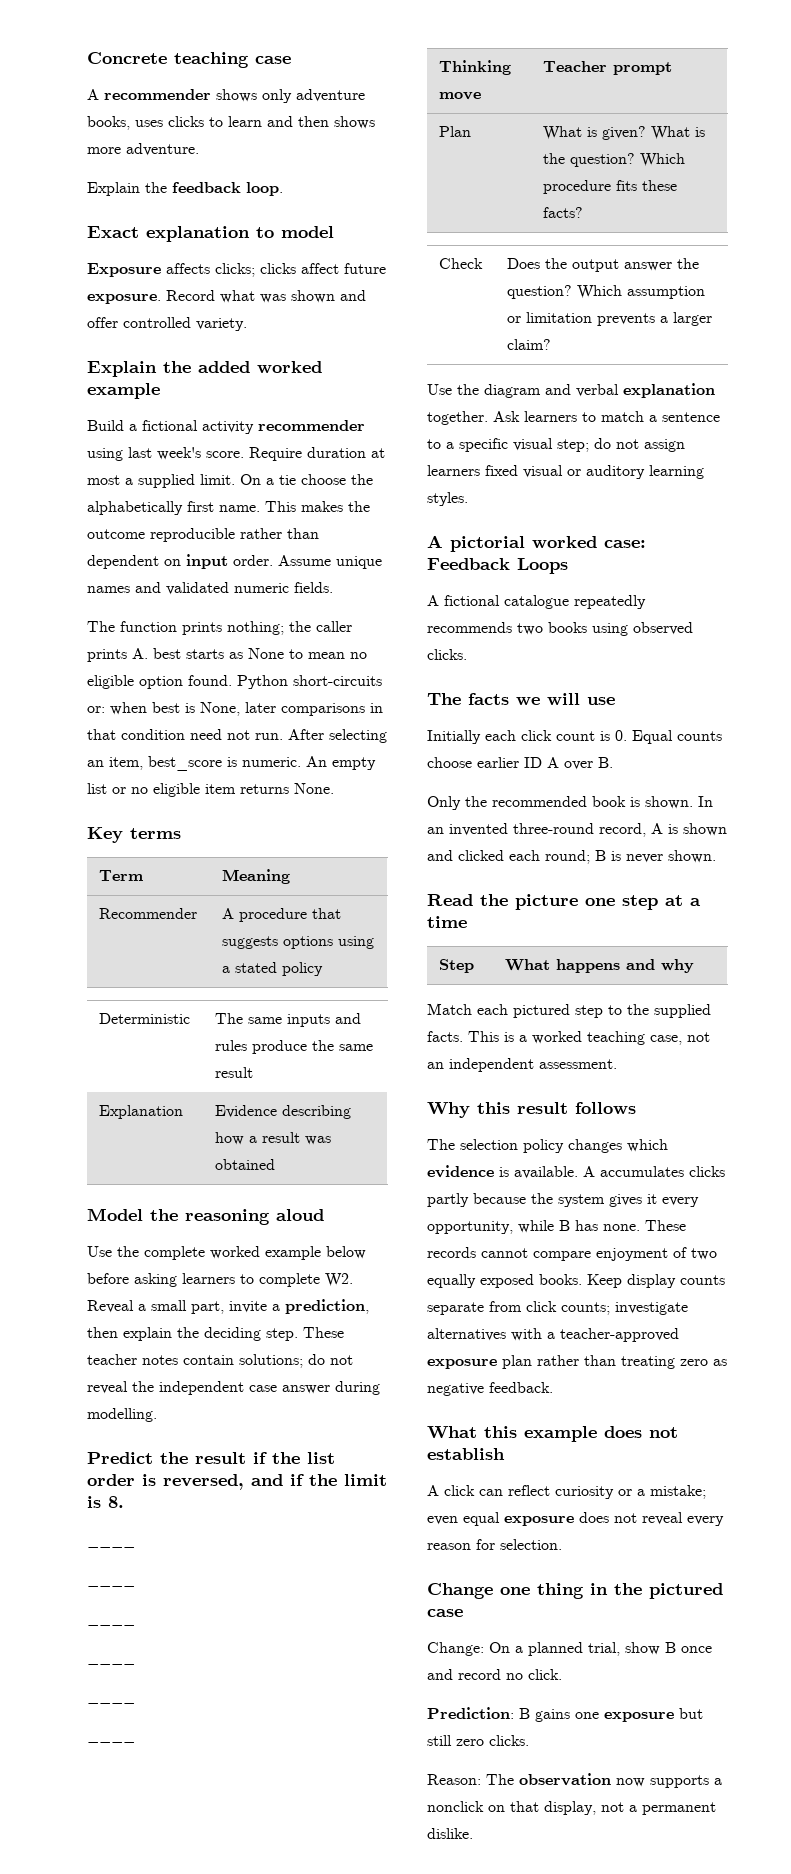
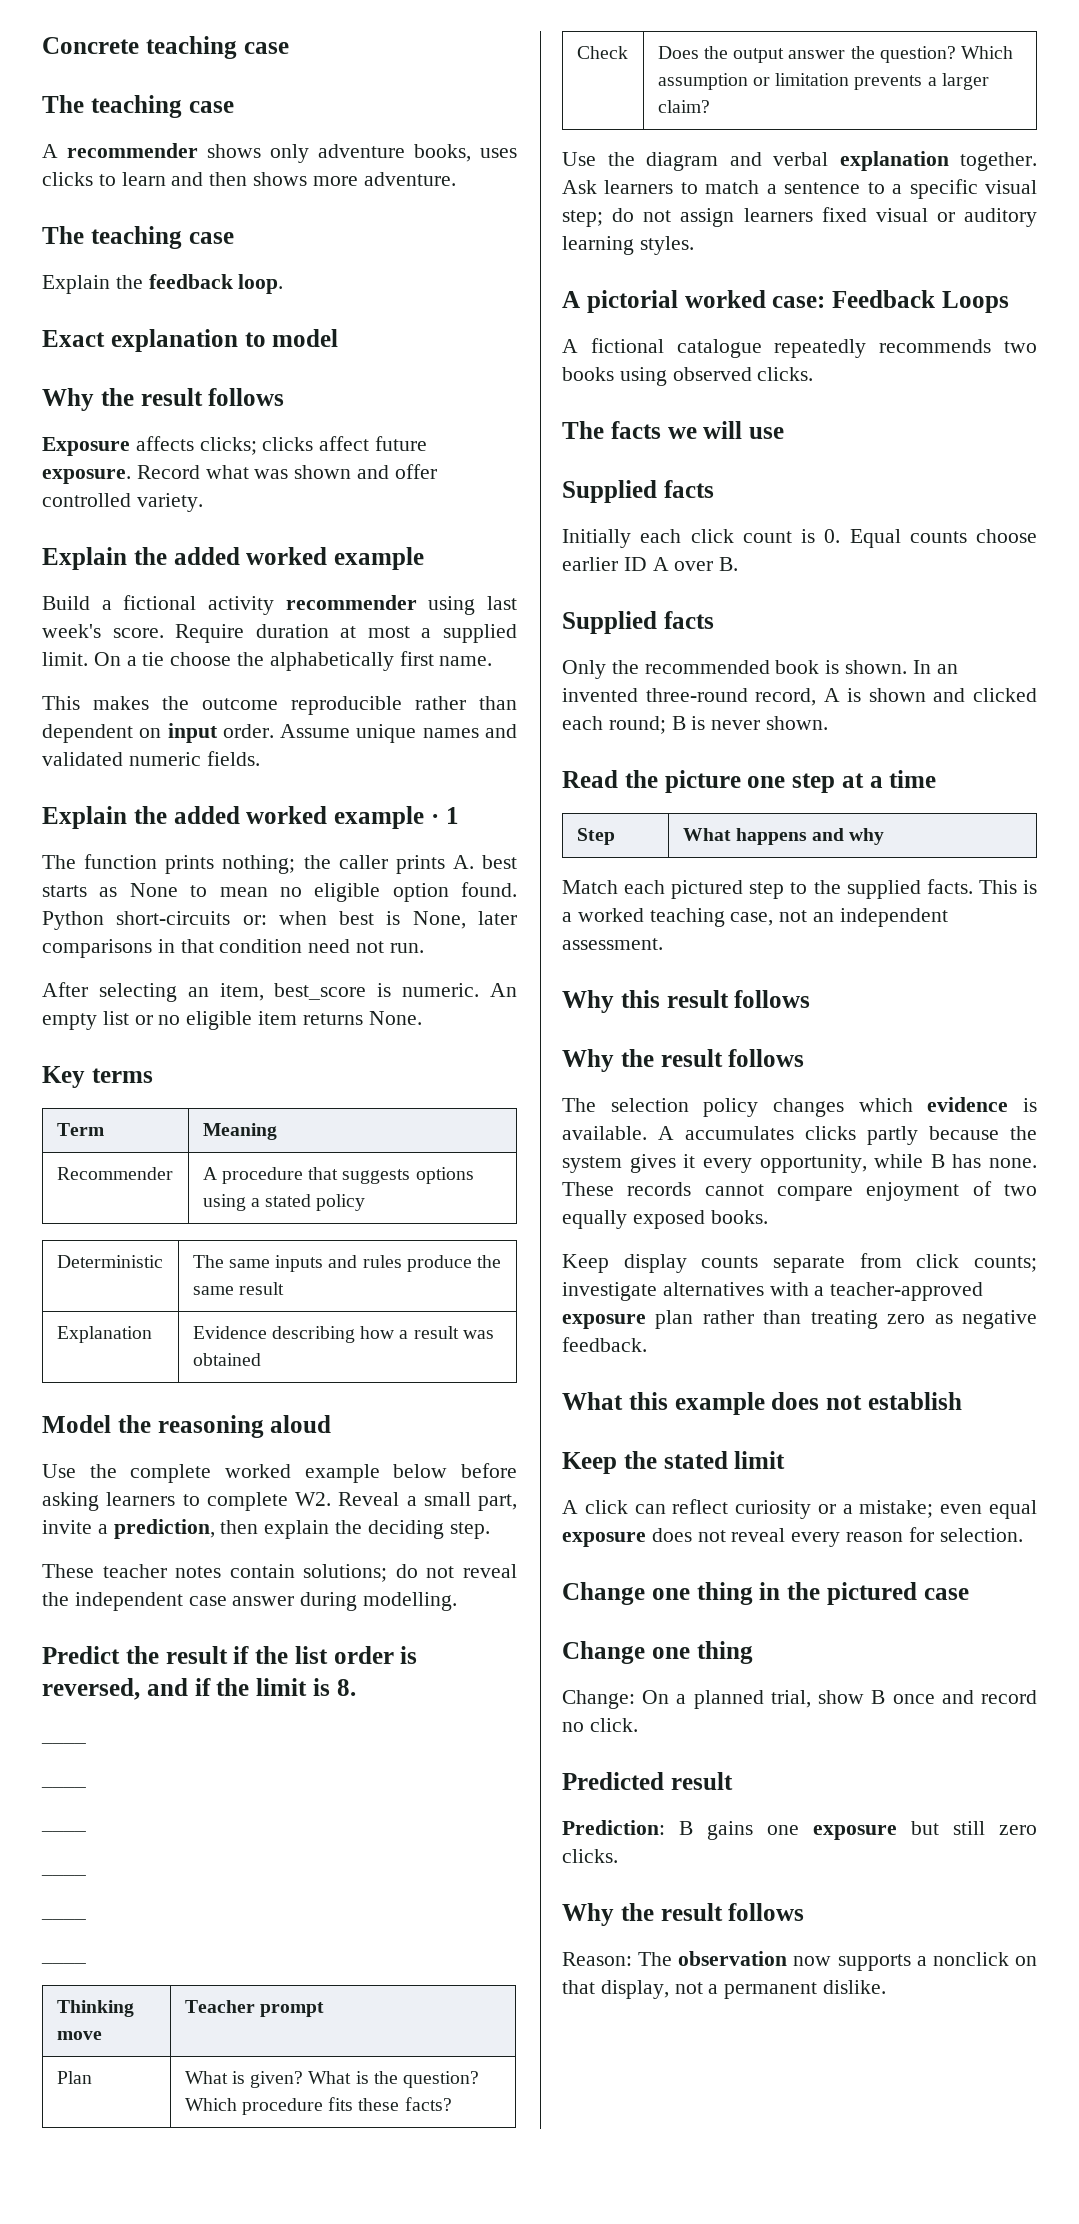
  Concrete teaching case
+ The teaching case
  A recommender shows only adventure books, uses clicks to learn and then shows more adventure.
+ The teaching case
  Exact explanation to model
+ Why the result follows
- On a tie choose the alphabetically first name. This makes the outcome reproducible rather than dependent on input order.
+ On a tie choose the alphabetically first name.
+ This makes the outcome reproducible rather than dependent on input order.
+ Explain the added worked example · 1
- Python short-circuits or: when best is None, later comparisons in that condition need not run. After selecting an item, best_score is numeric.
+ Python short-circuits or: when best is None, later comparisons in that condition need not run.
+ After selecting an item, best_score is numeric.
- Use the complete worked example below before asking learners to complete W2. Reveal a small part, invite a prediction, then explain the deciding step. These teacher notes contain solutions; do not reveal the independent case answer during modelling.
+ Use the complete worked example below before asking learners to complete W2. Reveal a small part, invite a prediction, then explain the deciding step.
+ These teacher notes contain solutions; do not reveal the independent case answer during modelling.
  The facts we will use
+ Supplied facts
  Initially each click count is 0. Equal counts choose earlier ID A over B.
+ Supplied facts
  Why this result follows
+ Why the result follows
- These records cannot compare enjoyment of two equally exposed books. Keep display counts separate from click counts; investigate alternatives with a teacher-approved exposure plan rather than treating zero as negative feedback.
+ These records cannot compare enjoyment of two equally exposed books.
+ Keep display counts separate from click counts; investigate alternatives with a teacher-approved exposure plan rather than treating zero as negative feedback.
+ Keep the stated limit
  Change one thing in the pictured case
+ Change one thing
+ Predicted result
  Prediction: B gains one exposure but still zero clicks.
+ Why the result follows

